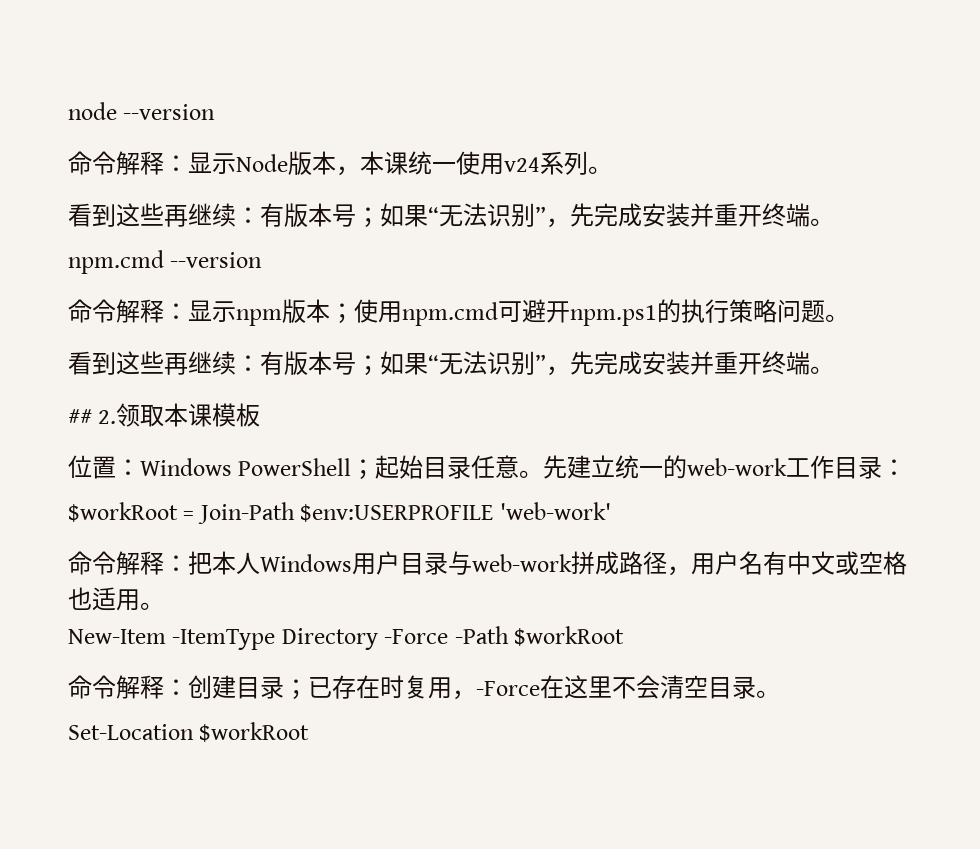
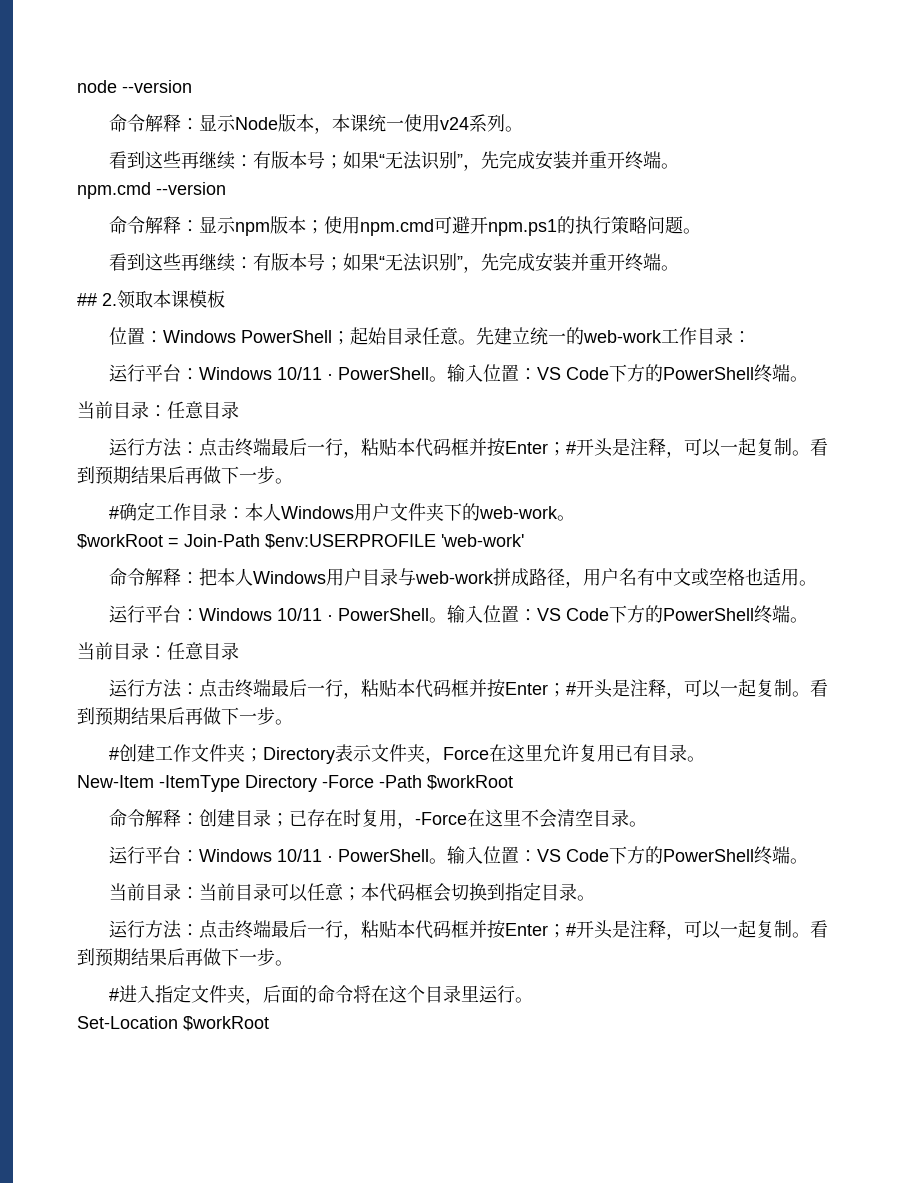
  先建立统一的web-work工作目录：
+ 运行平台：Windows 10/11 · PowerShell。输入位置：VS Code下方的PowerShell终端。
+ 当前目录：任意目录
+ 运行方法：点击终端最后一行，粘贴本代码框并按Enter；#开头是注释，可以一起复制。看到预期结果后再做下一步。
+ #确定工作目录：本人Windows用户文件夹下的web-work。
  命令解释：把本人Windows用户目录与web-work拼成路径，用户名有中文或空格也适用。
+ 运行平台：Windows 10/11 · PowerShell。输入位置：VS Code下方的PowerShell终端。
+ 当前目录：任意目录
+ 运行方法：点击终端最后一行，粘贴本代码框并按Enter；#开头是注释，可以一起复制。看到预期结果后再做下一步。
+ #创建工作文件夹；Directory表示文件夹，Force在这里允许复用已有目录。
  命令解释：创建目录；已存在时复用，-Force在这里不会清空目录。
+ 运行平台：Windows 10/11 · PowerShell。输入位置：VS Code下方的PowerShell终端。
+ 当前目录：当前目录可以任意；本代码框会切换到指定目录。
+ 运行方法：点击终端最后一行，粘贴本代码框并按Enter；#开头是注释，可以一起复制。看到预期结果后再做下一步。
+ #进入指定文件夹，后面的命令将在这个目录里运行。

